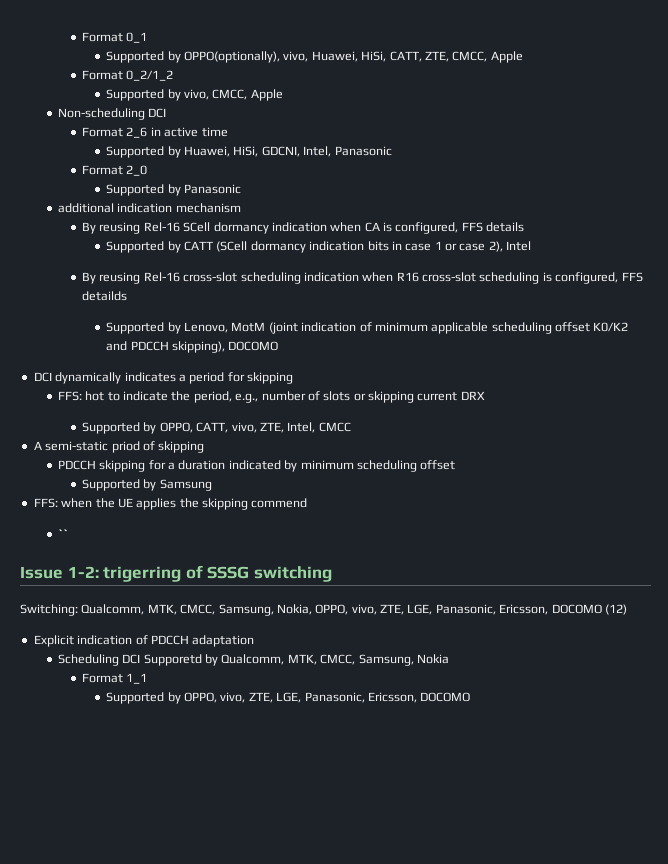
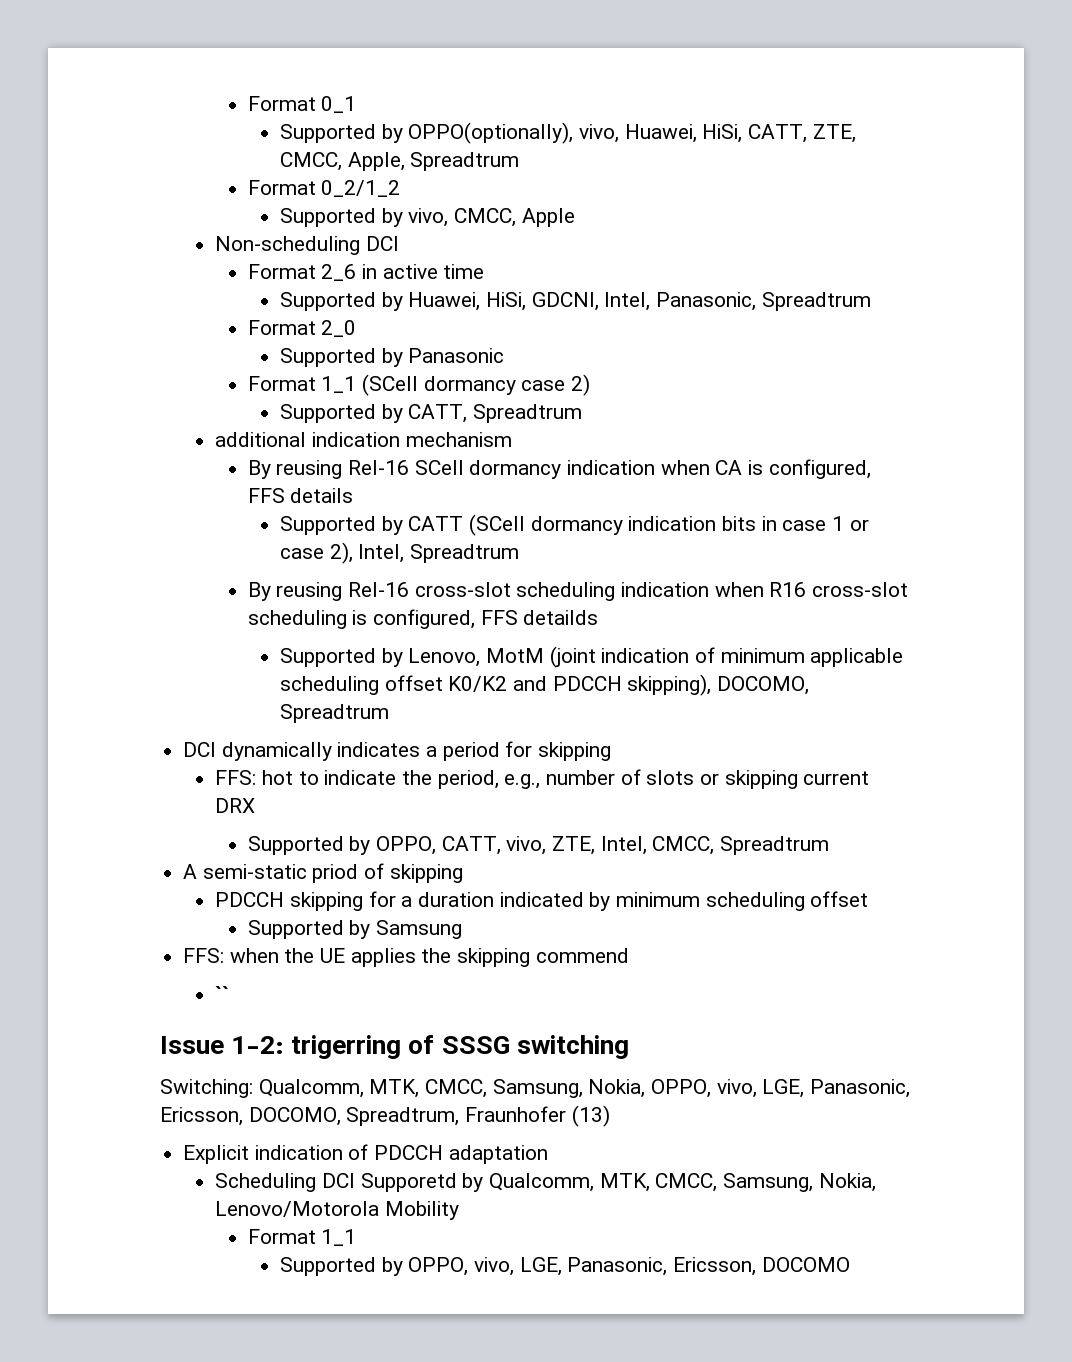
- Supported by OPPO(optionally), vivo, Huawei, HiSi, CATT, ZTE, CMCC, Apple
+ Supported by OPPO(optionally), vivo, Huawei, HiSi, CATT, ZTE, CMCC, Apple, Spreadtrum
- Supported by Huawei, HiSi, GDCNI, Intel, Panasonic
+ Supported by Huawei, HiSi, GDCNI, Intel, Panasonic, Spreadtrum
+ Format 1_1 (SCell dormancy case 2)
+ Supported by CATT, Spreadtrum
- Supported by CATT (SCell dormancy indication bits in case 1 or case 2), Intel
+ Supported by CATT (SCell dormancy indication bits in case 1 or case 2), Intel, Spreadtrum
- Supported by Lenovo, MotM (joint indication of minimum applicable scheduling offset K0/K2 and PDCCH skipping), DOCOMO
+ Supported by Lenovo, MotM (joint indication of minimum applicable scheduling offset K0/K2 and PDCCH skipping), DOCOMO, Spreadtrum
- Supported by OPPO, CATT, vivo, ZTE, Intel, CMCC
+ Supported by OPPO, CATT, vivo, ZTE, Intel, CMCC, Spreadtrum
- Switching: Qualcomm, MTK, CMCC, Samsung, Nokia, OPPO, vivo, ZTE, LGE, Panasonic, Ericsson, DOCOMO (12)
+ Switching: Qualcomm, MTK, CMCC, Samsung, Nokia, OPPO, vivo, LGE, Panasonic, Ericsson, DOCOMO, Spreadtrum, Fraunhofer (13)
- Scheduling DCI Supporetd by Qualcomm, MTK, CMCC, Samsung, Nokia
+ Scheduling DCI Supporetd by Qualcomm, MTK, CMCC, Samsung, Nokia, Lenovo/Motorola Mobility
- Supported by OPPO, vivo, ZTE, LGE, Panasonic, Ericsson, DOCOMO
+ Supported by OPPO, vivo, LGE, Panasonic, Ericsson, DOCOMO

